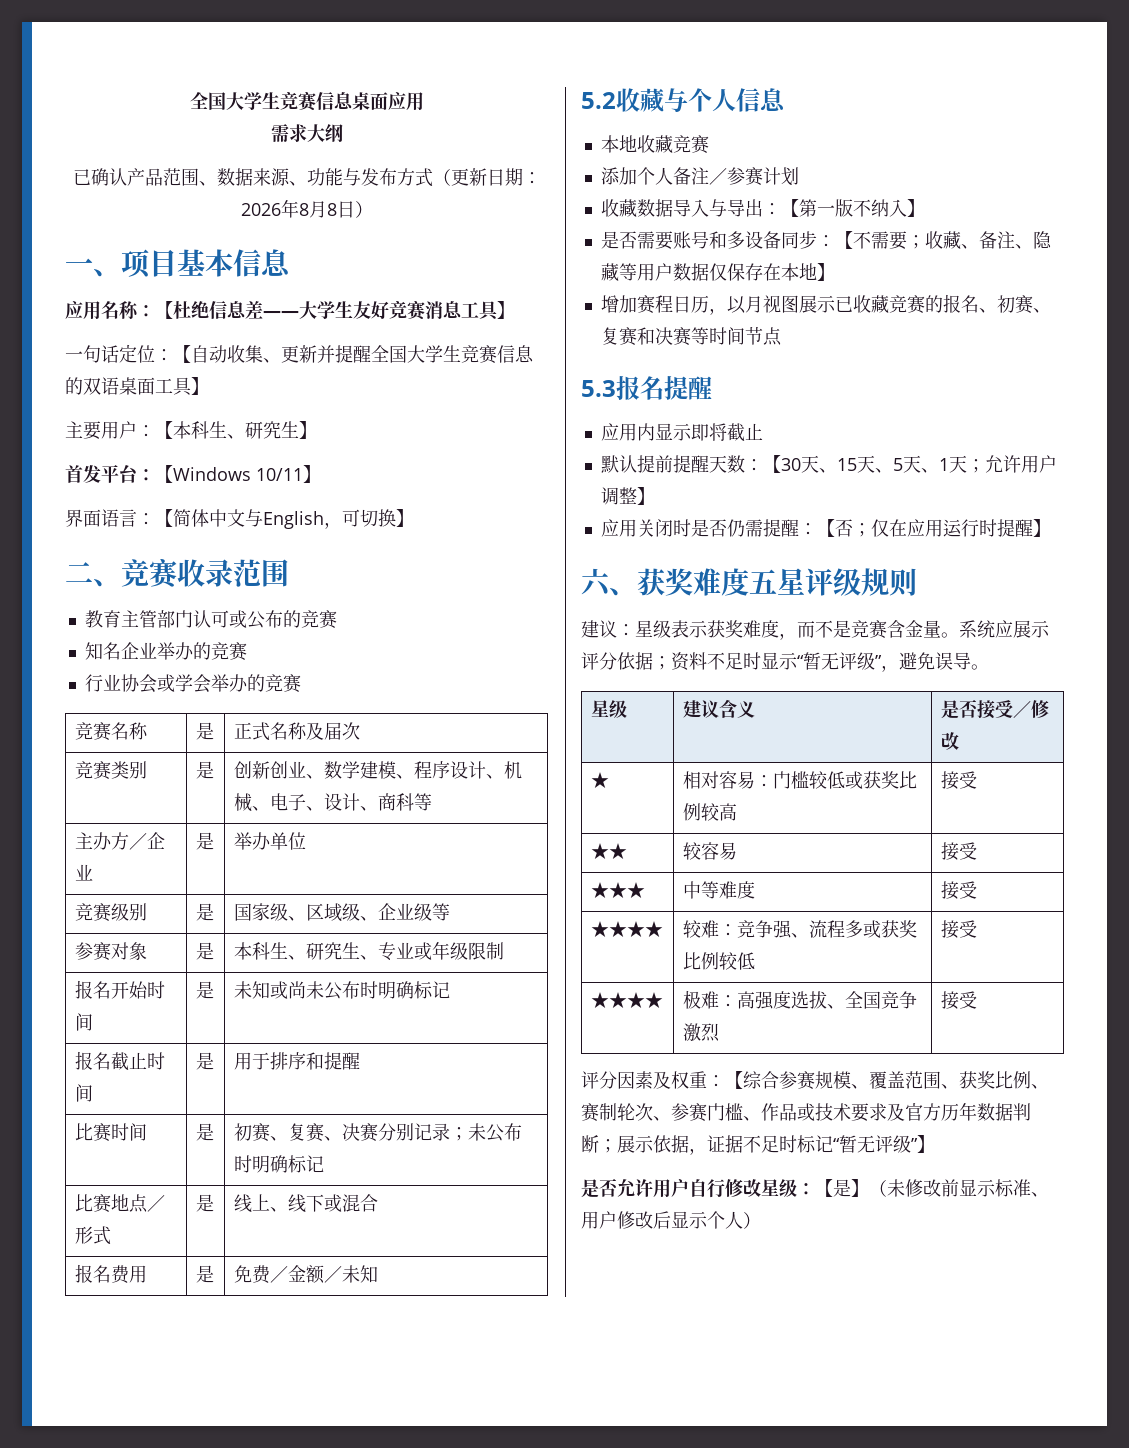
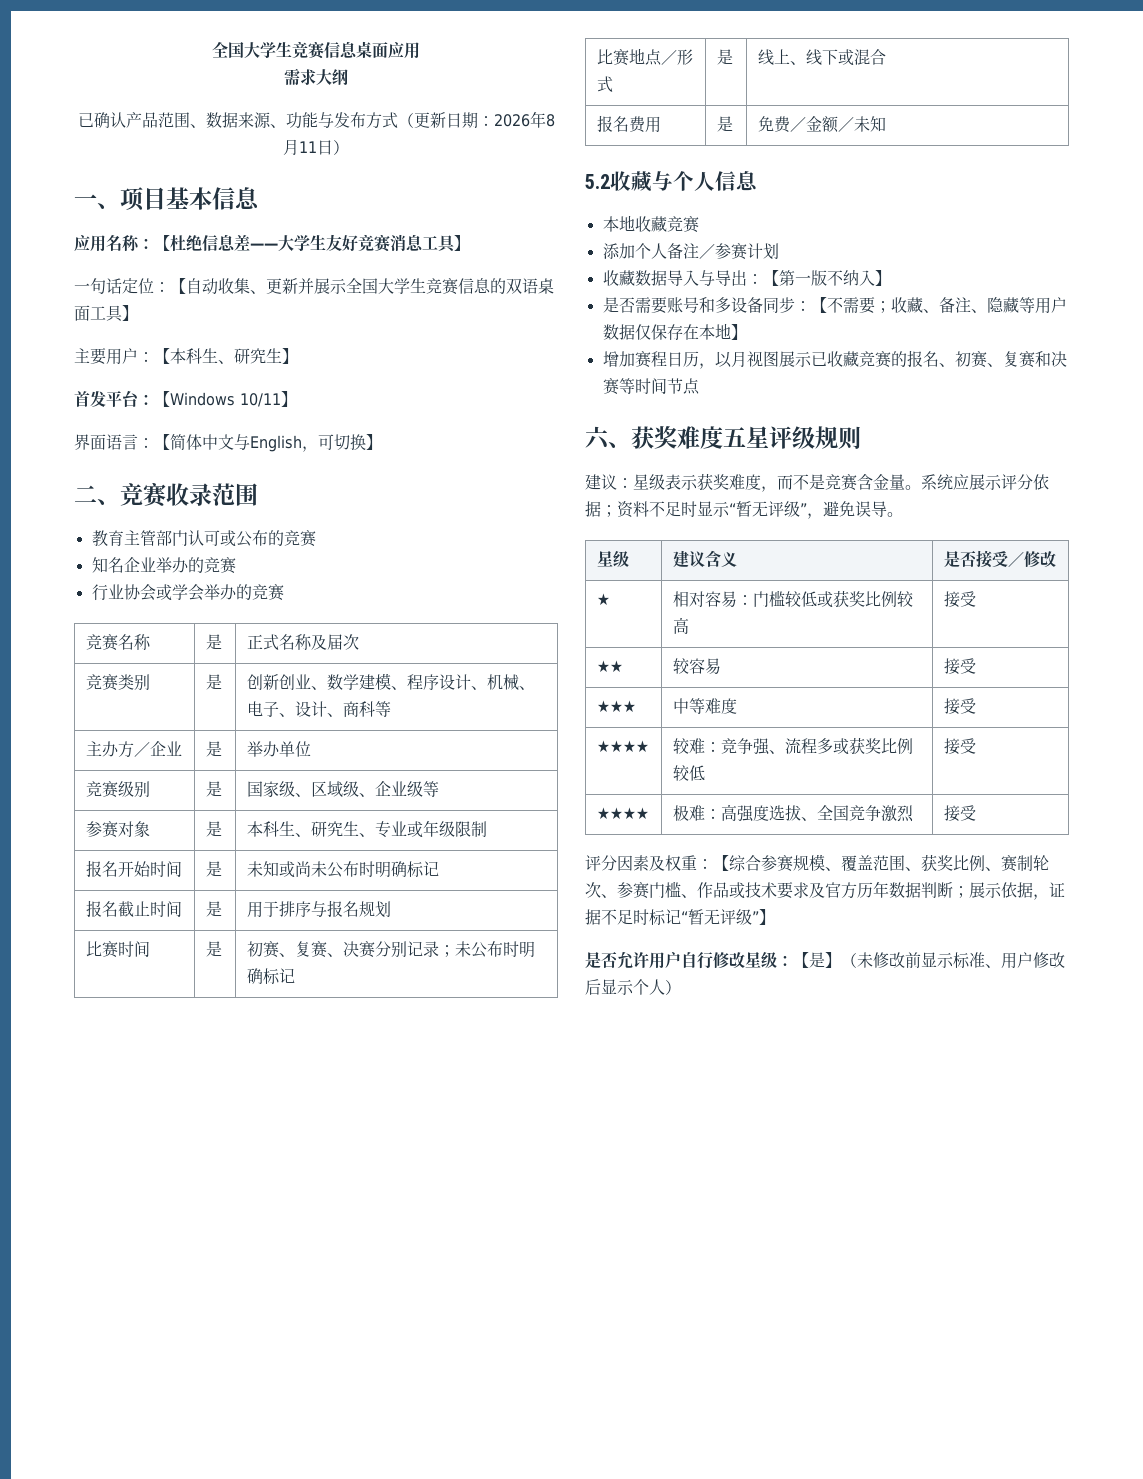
- 已确认产品范围、数据来源、功能与发布方式（更新日期：2026年8月8日）
+ 已确认产品范围、数据来源、功能与发布方式（更新日期：2026年8月11日）
- 一句话定位：【自动收集、更新并提醒全国大学生竞赛信息的双语桌面工具】
+ 一句话定位：【自动收集、更新并展示全国大学生竞赛信息的双语桌面工具】
- 报名截止时间 | 是 | 用于排序和提醒
+ 报名截止时间 | 是 | 用于排序与报名规划
- 5.3报名提醒
- 应用内显示即将截止
- 默认提前提醒天数：【30天、15天、5天、1天；允许用户调整】
- 应用关闭时是否仍需提醒：【否；仅在应用运行时提醒】

